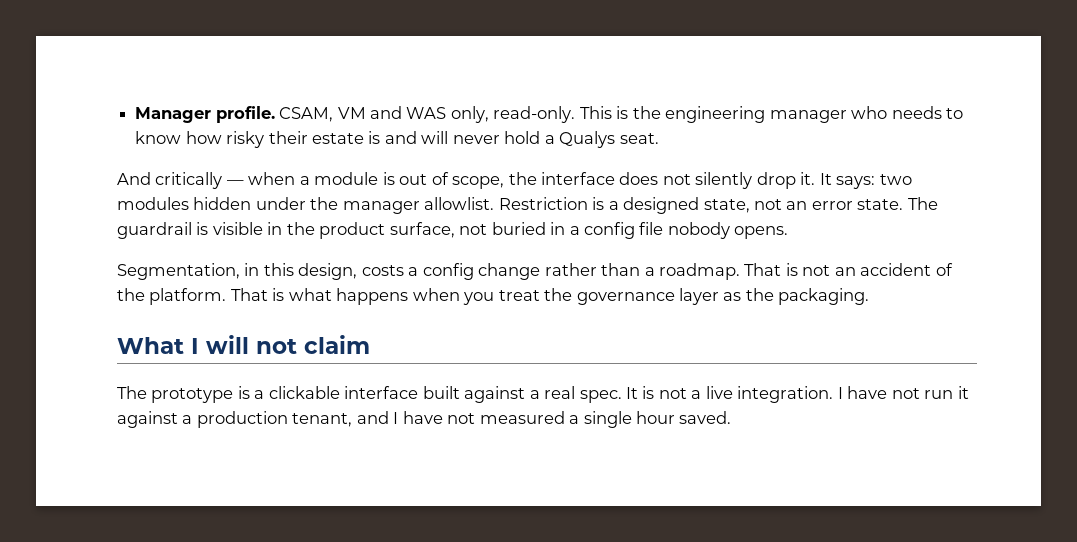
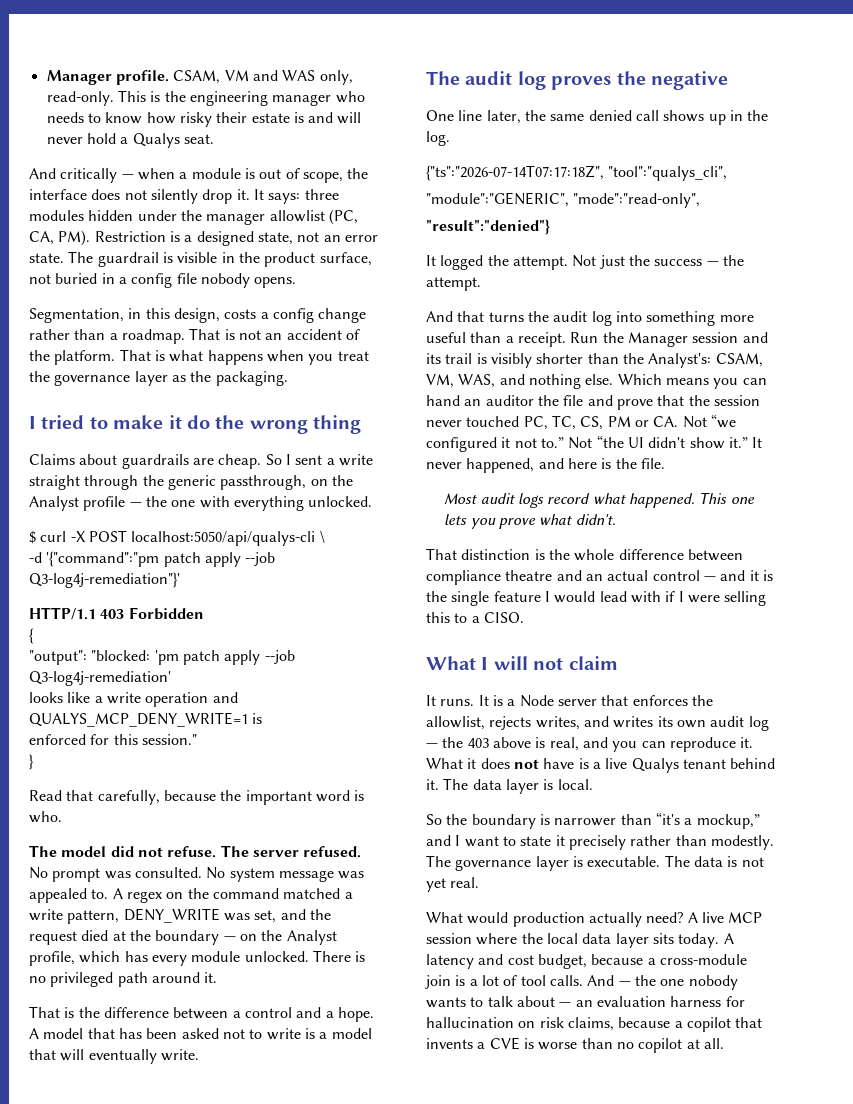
- It says: two modules hidden under the manager allowlist. Restriction is a designed state, not an error state.
+ It says: three modules hidden under the manager allowlist (PC, CA, PM). Restriction is a designed state, not an error state.
+ I tried to make it do the wrong thing
+ Claims about guardrails are cheap. So I sent a write straight through the generic passthrough, on the Analyst profile — the one with everything unlocked.
+ $ curl -X POST localhost:5050/api/qualys-cli \
+ -d '{"command":"pm patch apply --job Q3-log4j-remediation"}'
+ HTTP/1.1 403 Forbidden
+ {
+ "output": "blocked: 'pm patch apply --job Q3-log4j-remediation'
+ looks like a write operation and QUALYS_MCP_DENY_WRITE=1 is
+ enforced for this session."
+ }
+ Read that carefully, because the important word is who.
+ The model did not refuse. The server refused. No prompt was consulted. No system message was appealed to. A regex on the command matched a write pattern, DENY_WRITE was set, and the request died at the boundary — on the Analyst profile, which has every module unlocked. There is no privileged path around it.
+ That is the difference between a control and a hope. A model that has been asked not to write is a model that will eventually write.
+ The audit log proves the negative
+ One line later, the same denied call shows up in the log.
+ {"ts":"2026-07-14T07:17:18Z", "tool":"qualys_cli",
+ "module":"GENERIC", "mode":"read-only",
+ "result":"denied"}
+ It logged the attempt. Not just the success — the attempt.
+ And that turns the audit log into something more useful than a receipt. Run the Manager session and its trail is visibly shorter than the Analyst's: CSAM, VM, WAS, and nothing else. Which means you can hand an auditor the file and prove that the session never touched PC, TC, CS, PM or CA. Not “we configured it not to.” Not “the UI didn't show it.” It never happened, and here is the file.
+ Most audit logs record what happened. This one lets you prove what didn't.
+ That distinction is the whole difference between compliance theatre and an actual control — and it is the single feature I would lead with if I were selling this to a CISO.
- The prototype is a clickable interface built against a real spec. It is not a live integration. I have not run it against a production tenant, and I have not measured a single hour saved.
+ It runs. It is a Node server that enforces the allowlist, rejects writes, and writes its own audit log — the 403 above is real, and you can reproduce it. What it does not have is a live Qualys tenant behind it. The data layer is local.
+ So the boundary is narrower than “it's a mockup,” and I want to state it precisely rather than modestly. The governance layer is executable. The data is not yet real.
+ What would production actually need? A live MCP session where the local data layer sits today. A latency and cost budget, because a cross-module join is a lot of tool calls. And — the one nobody wants to talk about — an evaluation harness for hallucination on risk claims, because a copilot that invents a CVE is worse than no copilot at all.

